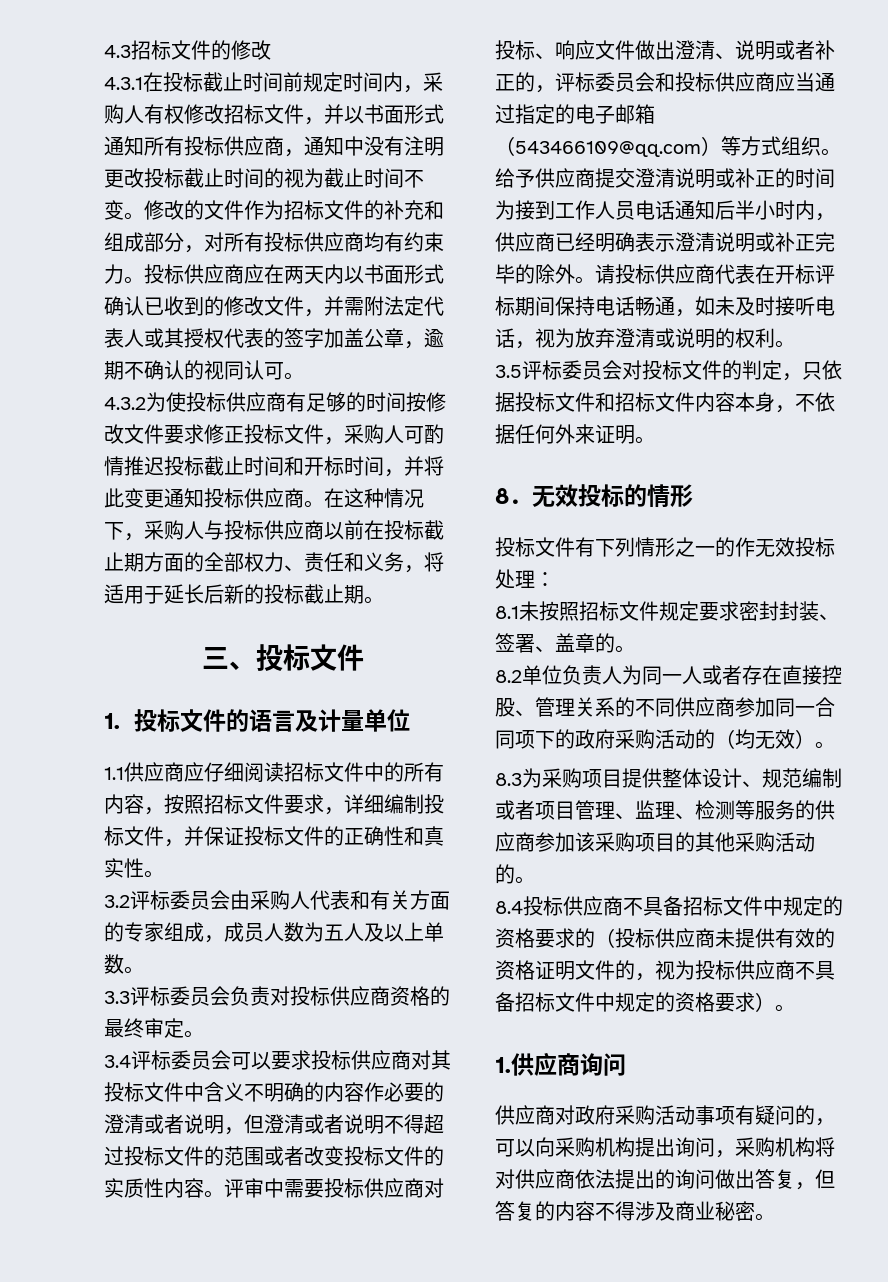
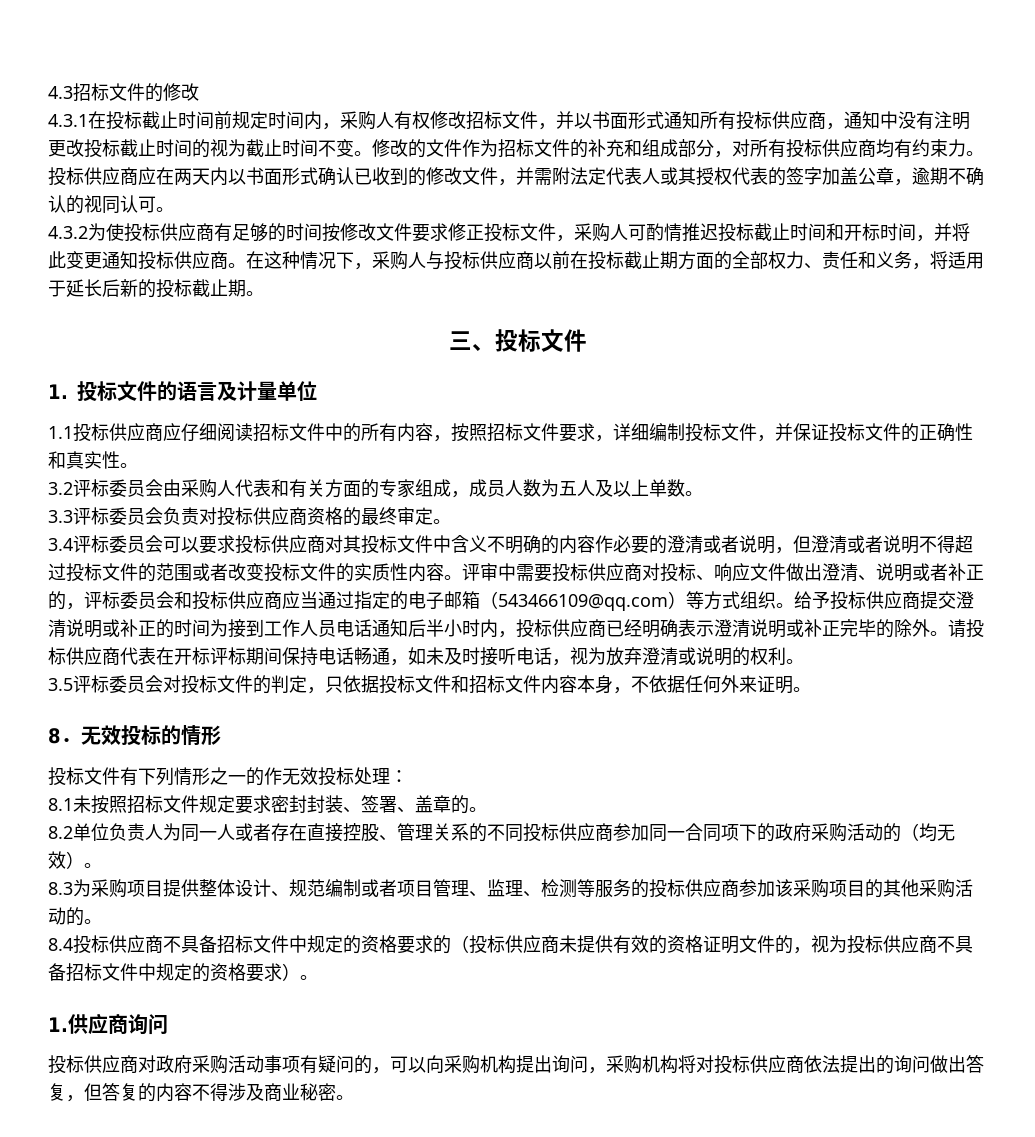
- 1.1供应商应仔细阅读招标文件中的所有内容，按照招标文件要求，详细编制投标文件，并保证投标文件的正确性和真实性。
+ 1.1投标供应商应仔细阅读招标文件中的所有内容，按照招标文件要求，详细编制投标文件，并保证投标文件的正确性和真实性。
- 给予供应商提交澄清说明或补正的时间为接到工作人员电话通知后半小时内，供应商已经明确表示澄清说明或补正完毕的除外。
+ 给予投标供应商提交澄清说明或补正的时间为接到工作人员电话通知后半小时内，投标供应商已经明确表示澄清说明或补正完毕的除外。
- 8.2单位负责人为同一人或者存在直接控股、管理关系的不同供应商参加同一合同项下的政府采购活动的（均无效）。
+ 8.2单位负责人为同一人或者存在直接控股、管理关系的不同投标供应商参加同一合同项下的政府采购活动的（均无效）。
- 8.3为采购项目提供整体设计、规范编制或者项目管理、监理、检测等服务的供应商参加该采购项目的其他采购活动的。
+ 8.3为采购项目提供整体设计、规范编制或者项目管理、监理、检测等服务的投标供应商参加该采购项目的其他采购活动的。
- 供应商对政府采购活动事项有疑问的，可以向采购机构提出询问，采购机构将对供应商依法提出的询问做出答复，但答复的内容不得涉及商业秘密。
+ 投标供应商对政府采购活动事项有疑问的，可以向采购机构提出询问，采购机构将对投标供应商依法提出的询问做出答复，但答复的内容不得涉及商业秘密。

